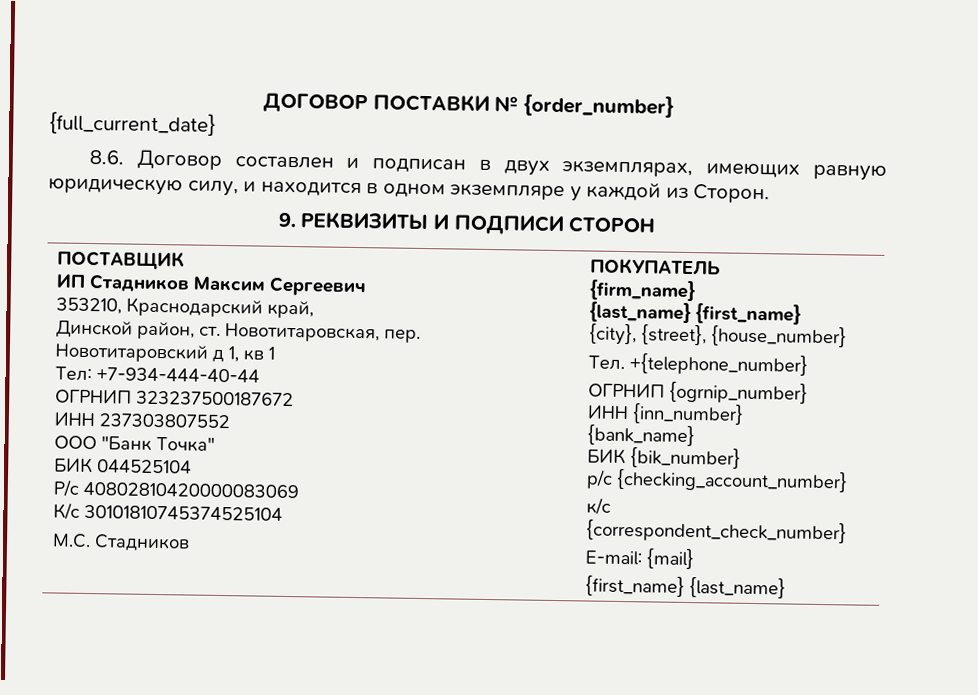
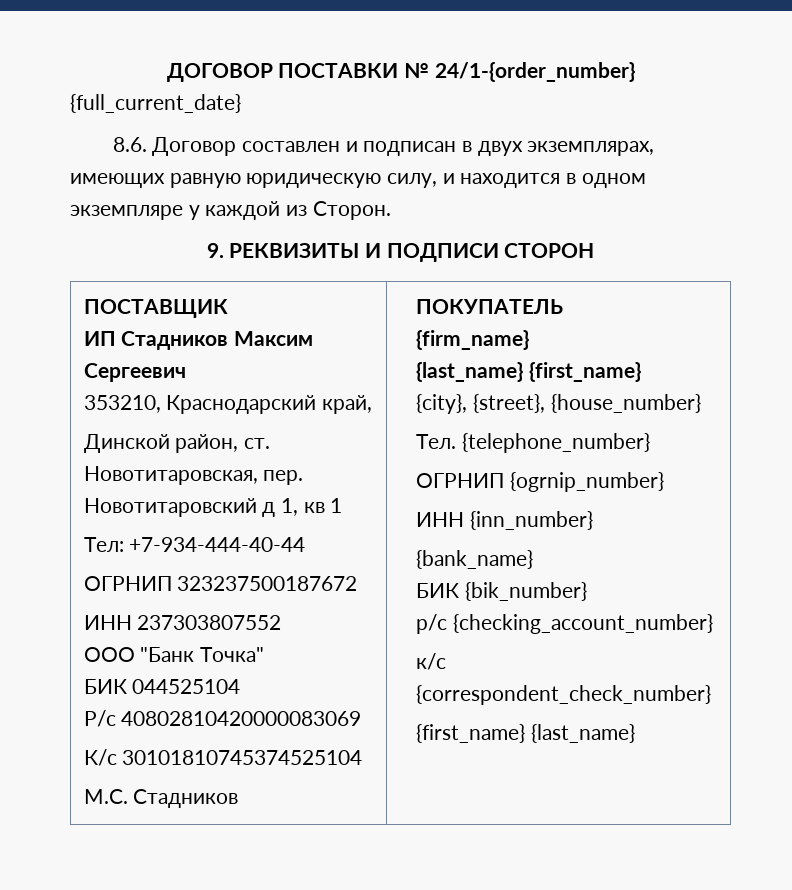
- ДОГОВОР ПОСТАВКИ № {order_number}
+ ДОГОВОР ПОСТАВКИ № 24/1-{order_number}
- Тел. +{telephone_number}
+ Тел. {telephone_number}
- E-mail: {mail}

